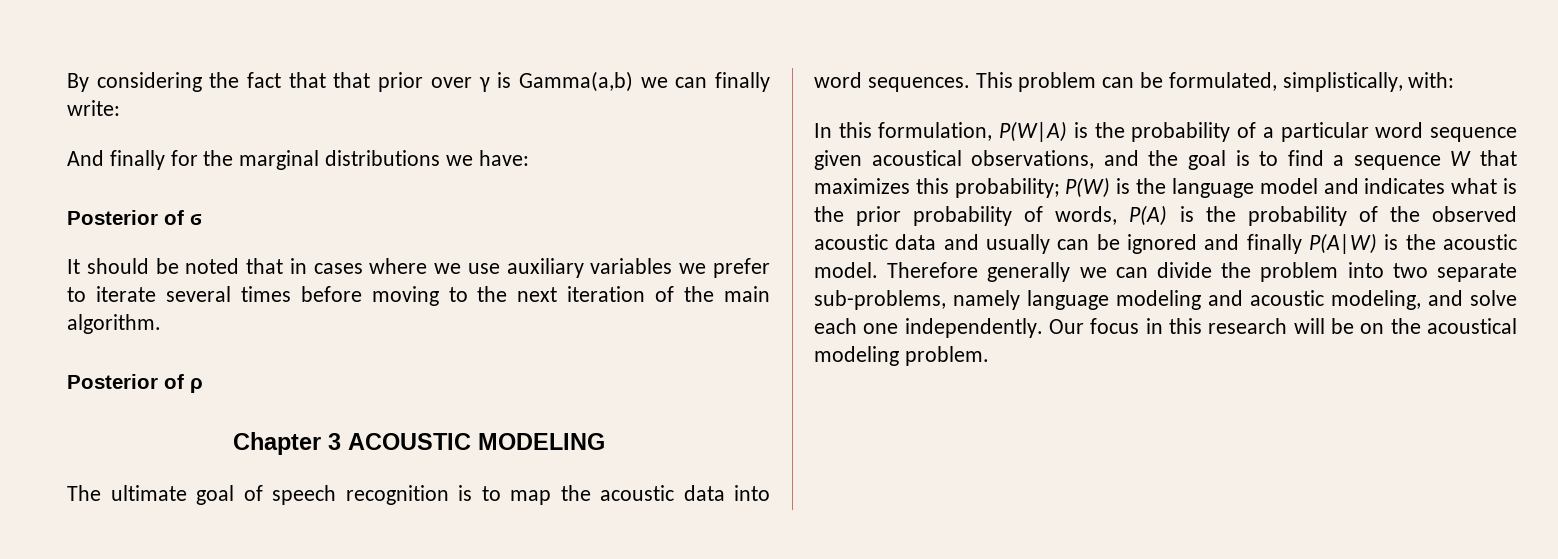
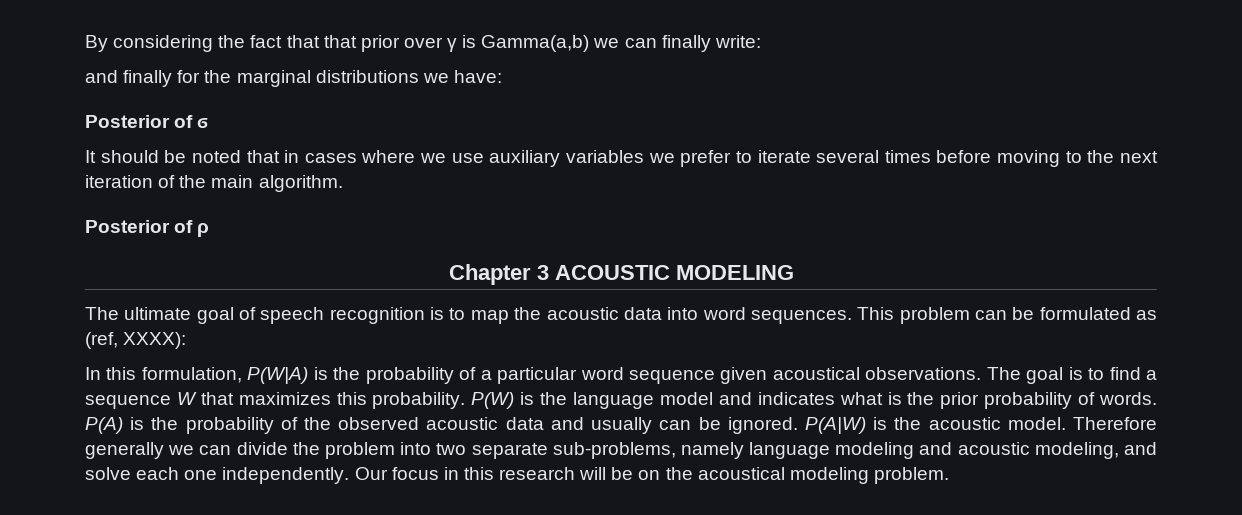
- And finally for the marginal distributions we have:
+ and finally for the marginal distributions we have:
- This problem can be formulated, simplistically, with:
+ This problem can be formulated as (ref, XXXX):
- In this formulation, P(W|A) is the probability of a particular word sequence given acoustical observations, and the goal is to find a sequence W that maximizes this probability; P(W) is the language model and indicates what is the prior probability of words, P(A) is the probability of the observed acoustic data and usually can be ignored and finally P(A|W) is the acoustic model.
+ In this formulation, P(W|A) is the probability of a particular word sequence given acoustical observations. The goal is to find a sequence W that maximizes this probability. P(W) is the language model and indicates what is the prior probability of words. P(A) is the probability of the observed acoustic data and usually can be ignored. P(A|W) is the acoustic model.

